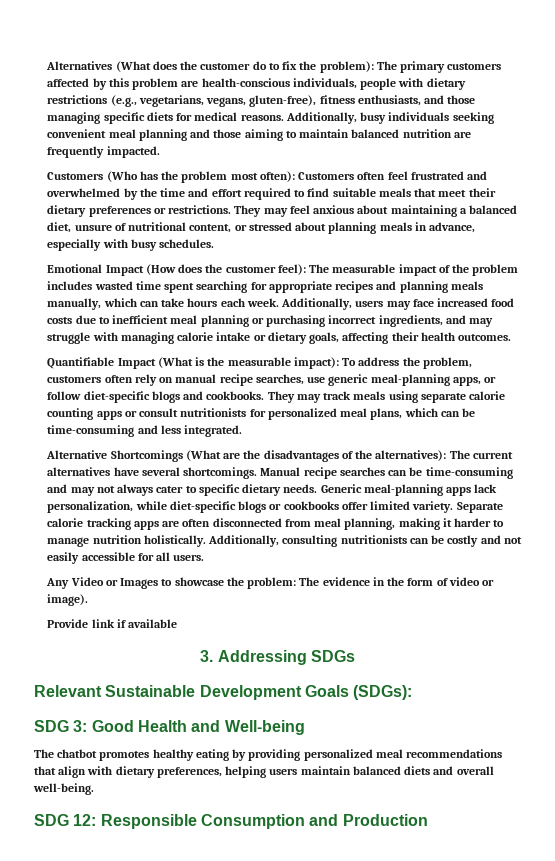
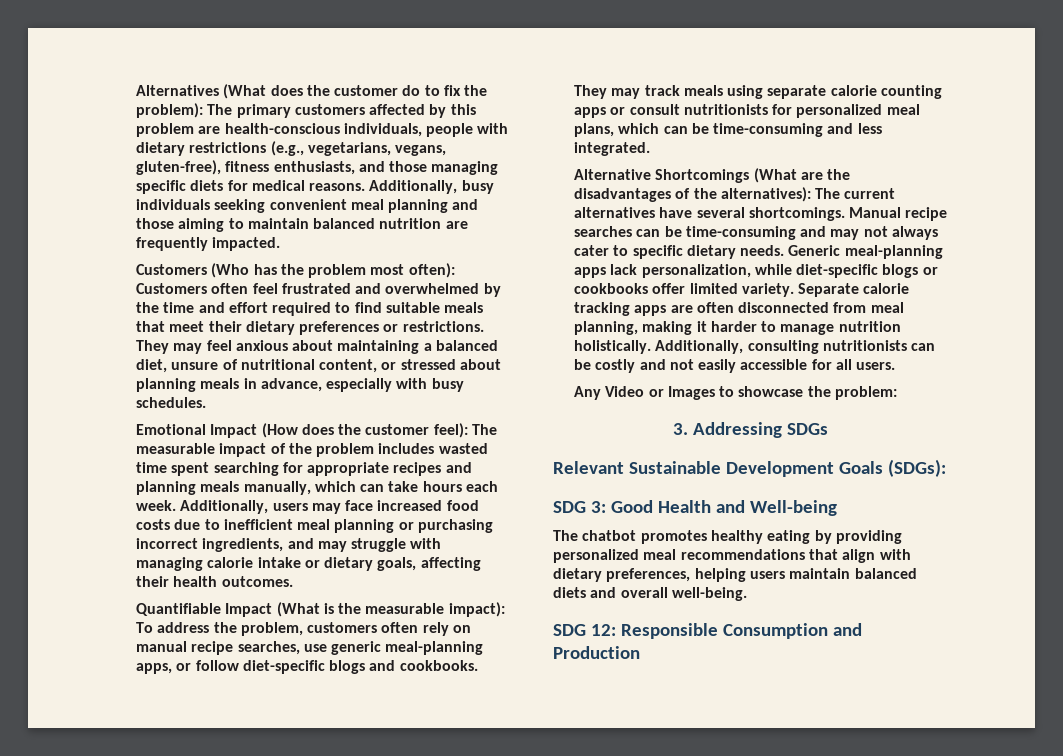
- Any Video or Images to showcase the problem: The evidence in the form of video or image).
- Provide link if available
+ Any Video or Images to showcase the problem:

